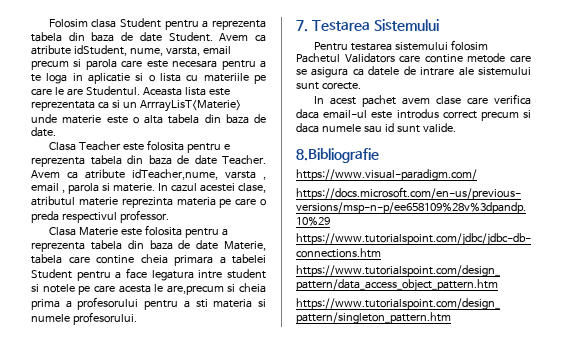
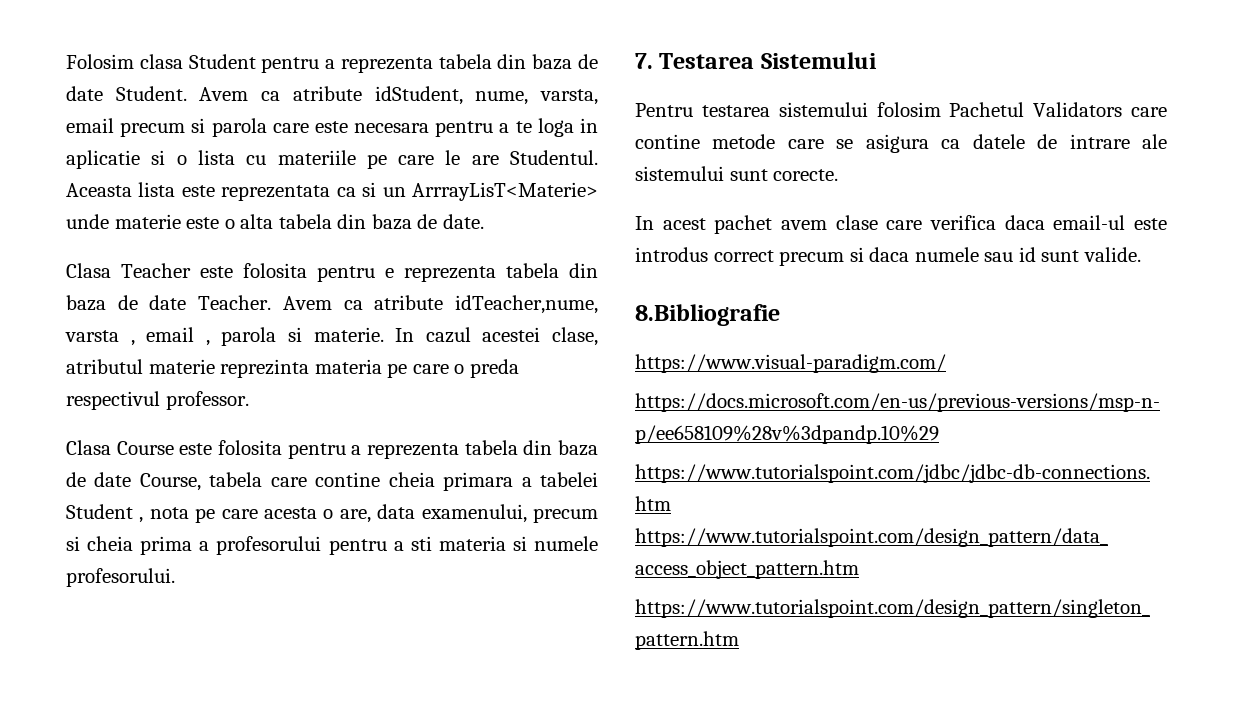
- Clasa Materie este folosita pentru a reprezenta tabela din baza de date Materie, tabela care contine cheia primara a tabelei Student pentru a face legatura intre student si notele pe care acesta le are,precum si cheia prima a profesorului pentru a sti materia si numele profesorului.
+ Clasa Course este folosita pentru a reprezenta tabela din baza de date Course, tabela care contine cheia primara a tabelei Student , nota pe care acesta o are, data examenului, precum si cheia prima a profesorului pentru a sti materia si numele profesorului.

